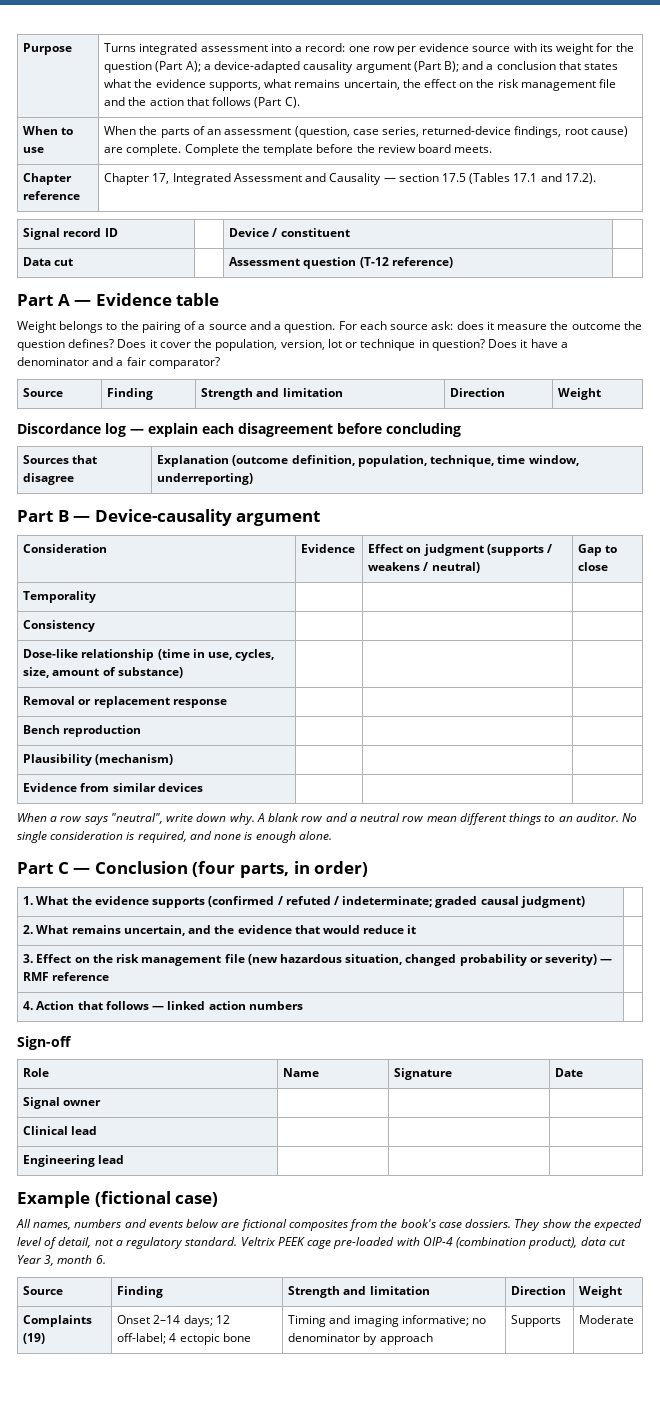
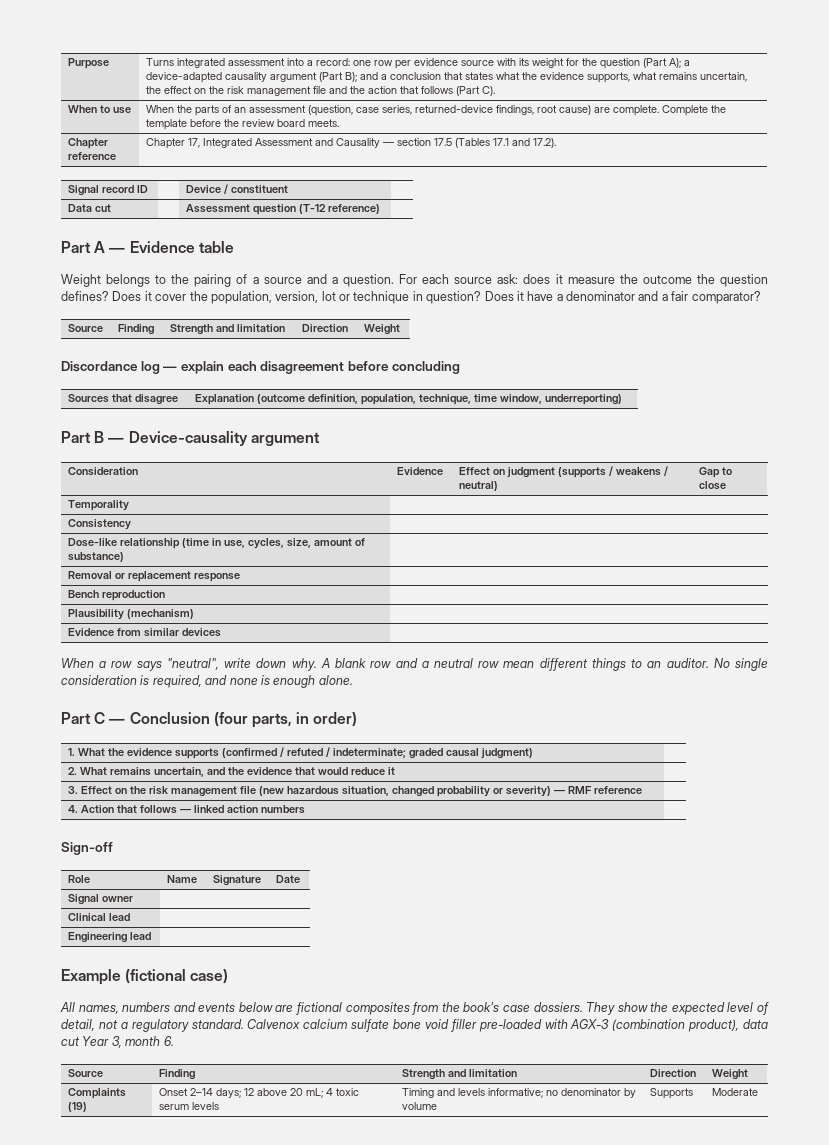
- Veltrix PEEK cage pre-loaded with OIP-4 (combination product), data cut Year 3, month 6.
+ Calvenox calcium sulfate bone void filler pre-loaded with AGX-3 (combination product), data cut Year 3, month 6.
- Complaints (19) | Onset 2–14 days; 12 off-label; 4 ectopic bone | Timing and imaging informative; no denominator by approach | Supports | Moderate
+ Complaints (19) | Onset 2–14 days; 12 above 20 mL; 4 toxic serum levels | Timing and levels informative; no denominator by volume | Supports | Moderate

